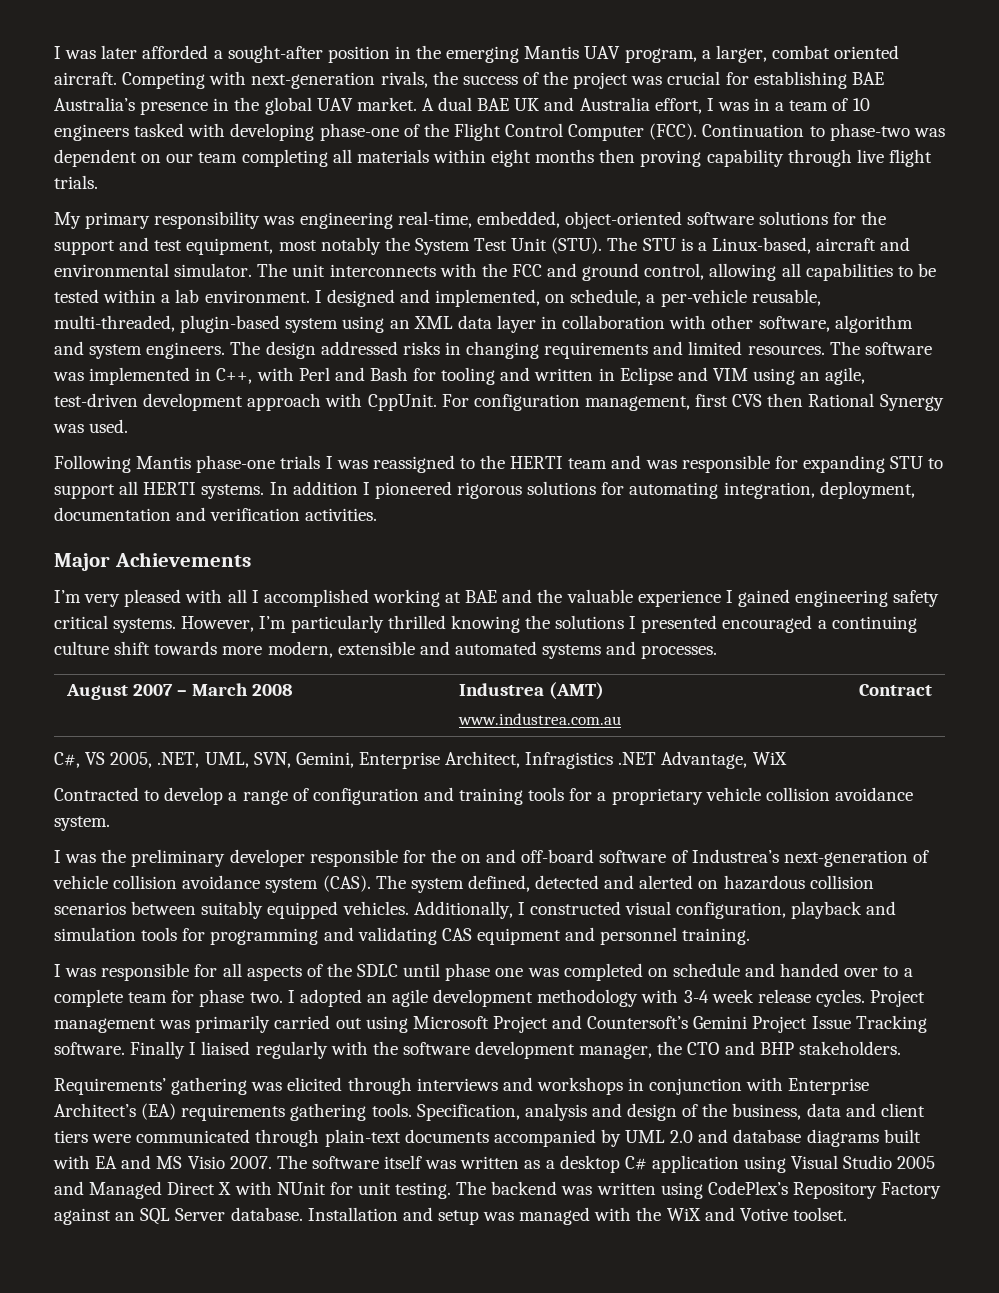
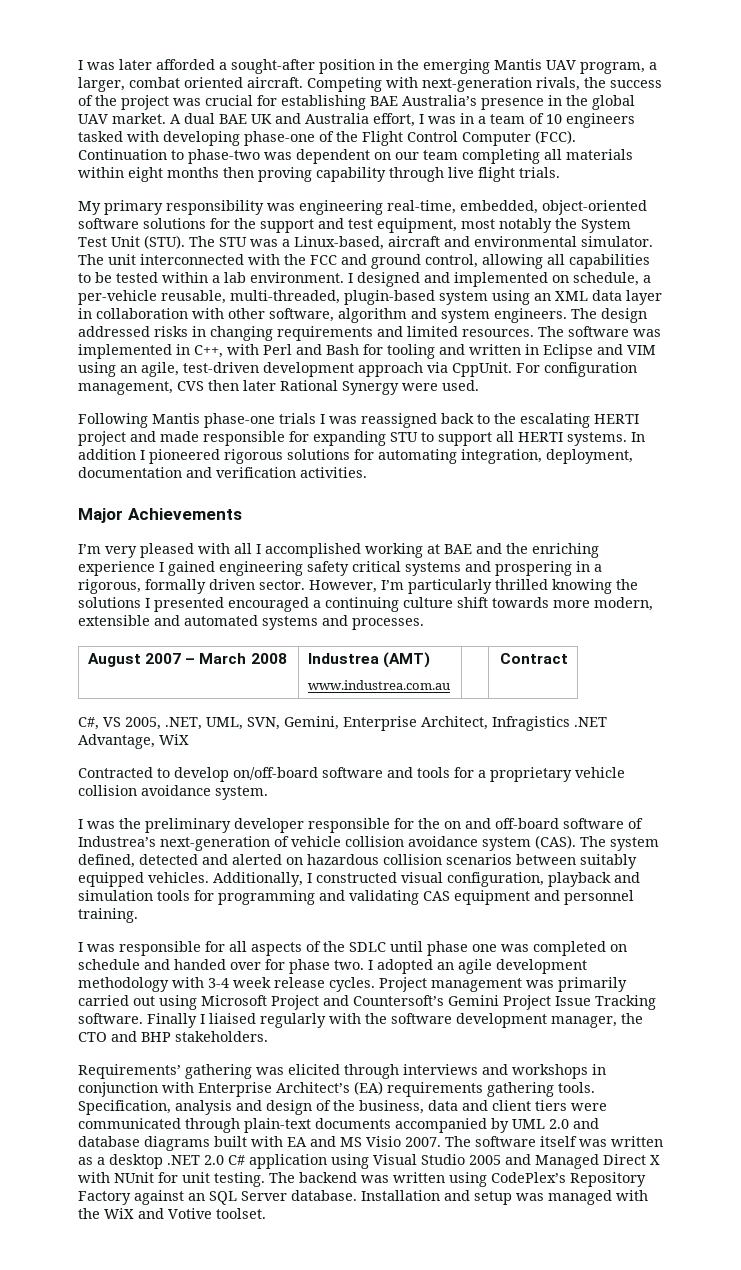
- The STU is a Linux-based, aircraft and environmental simulator.
+ The STU was a Linux-based, aircraft and environmental simulator.
- The unit interconnects with the FCC and ground control, allowing all capabilities to be tested within a lab environment.
+ The unit interconnected with the FCC and ground control, allowing all capabilities to be tested within a lab environment.
- I designed and implemented, on schedule, a per-vehicle reusable, multi-threaded, plugin-based system using an XML data layer in collaboration with other software, algorithm and system engineers.
+ I designed and implemented on schedule, a per-vehicle reusable, multi-threaded, plugin-based system using an XML data layer in collaboration with other software, algorithm and system engineers.
- The software was implemented in C++, with Perl and Bash for tooling and written in Eclipse and VIM using an agile, test-driven development approach with CppUnit.
+ The software was implemented in C++, with Perl and Bash for tooling and written in Eclipse and VIM using an agile, test-driven development approach via CppUnit.
- For configuration management, first CVS then Rational Synergy was used.
+ For configuration management, CVS then later Rational Synergy were used.
- Following Mantis phase-one trials I was reassigned to the HERTI team and was responsible for expanding STU to support all HERTI systems.
+ Following Mantis phase-one trials I was reassigned back to the escalating HERTI project and made responsible for expanding STU to support all HERTI systems.
- I’m very pleased with all I accomplished working at BAE and the valuable experience I gained engineering safety critical systems.
+ I’m very pleased with all I accomplished working at BAE and the enriching experience I gained engineering safety critical systems and prospering in a rigorous, formally driven sector.
- Contracted to develop a range of configuration and training tools for a proprietary vehicle collision avoidance system.
+ Contracted to develop on/off-board software and tools for a proprietary vehicle collision avoidance system.
- I was responsible for all aspects of the SDLC until phase one was completed on schedule and handed over to a complete team for phase two.
+ I was responsible for all aspects of the SDLC until phase one was completed on schedule and handed over for phase two.
- The software itself was written as a desktop C# application using Visual Studio 2005 and Managed Direct X with NUnit for unit testing.
+ The software itself was written as a desktop .NET 2.0 C# application using Visual Studio 2005 and Managed Direct X with NUnit for unit testing.

